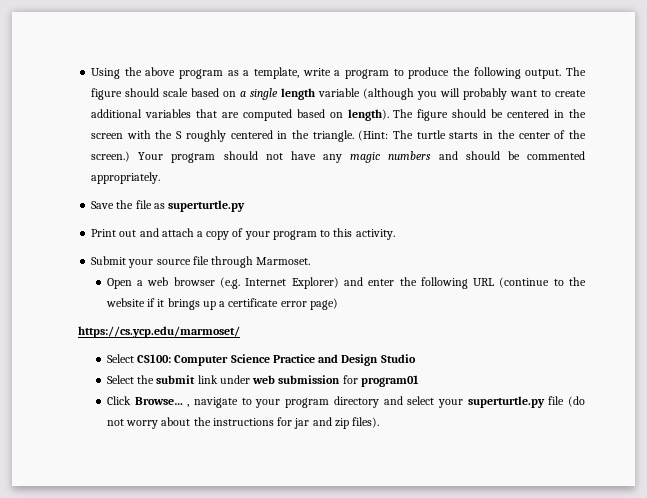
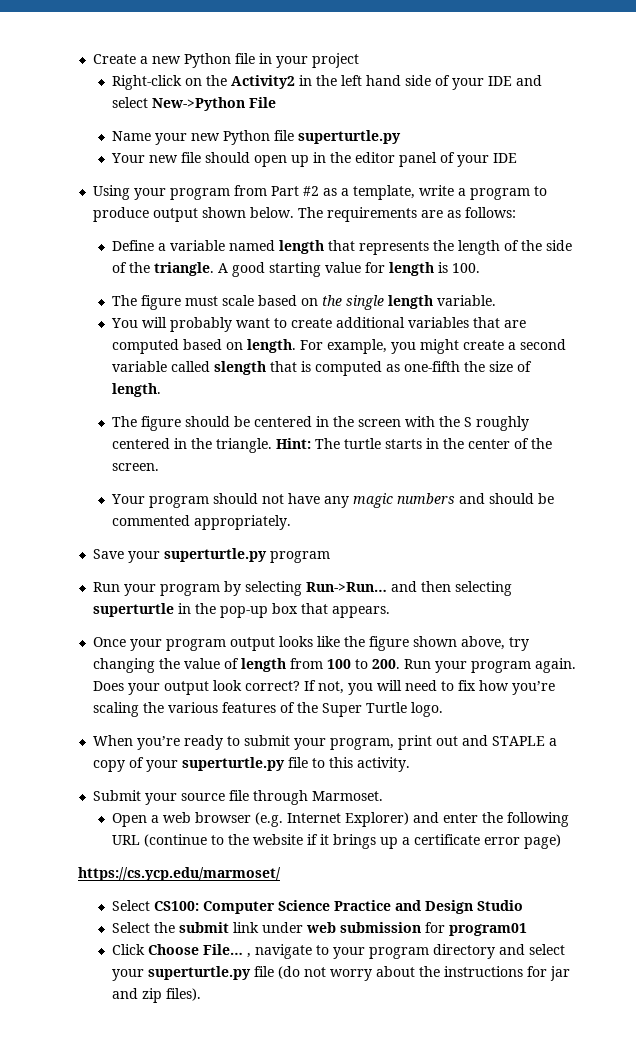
- Using the above program as a template, write a program to produce the following output. The figure should scale based on a single length variable (although you will probably want to create additional variables that are computed based on length). The figure should be centered in the screen with the S roughly centered in the triangle.
+ Create a new Python file in your project
+ Right-click on the Activity2 in the left hand side of your IDE and select New->Python File
+ Name your new Python file superturtle.py
+ Your new file should open up in the editor panel of your IDE
+ Using your program from Part #2 as a template, write a program to produce output shown below. The requirements are as follows:
+ Define a variable named length that represents the length of the side of the triangle. A good starting value for length is 100.
+ The figure must scale based on the single length variable.
+ You will probably want to create additional variables that are computed based on length. For example, you might create a second variable called slength that is computed as one-fifth the size of length.
+ The figure should be centered in the screen with the S roughly centered in the triangle.
- (Hint: The turtle starts in the center of the screen.) Your program should not have any magic numbers and should be commented appropriately.
+ Hint: The turtle starts in the center of the screen.
+ Your program should not have any magic numbers and should be commented appropriately.
- Save the file as superturtle.py
- Print out and attach a copy of your program to this activity.
+ Save your superturtle.py program
+ Run your program by selecting Run->Run… and then selecting superturtle in the pop-up box that appears.
+ Once your program output looks like the figure shown above, try changing the value of length from 100 to 200. Run your program again. Does your output look correct? If not, you will need to fix how you’re scaling the various features of the Super Turtle logo.
+ When you’re ready to submit your program, print out and STAPLE a copy of your superturtle.py file to this activity.
- Click Browse… , navigate to your program directory and select your superturtle.py file (do not worry about the instructions for jar and zip files).
+ Click Choose File… , navigate to your program directory and select your superturtle.py file (do not worry about the instructions for jar and zip files).

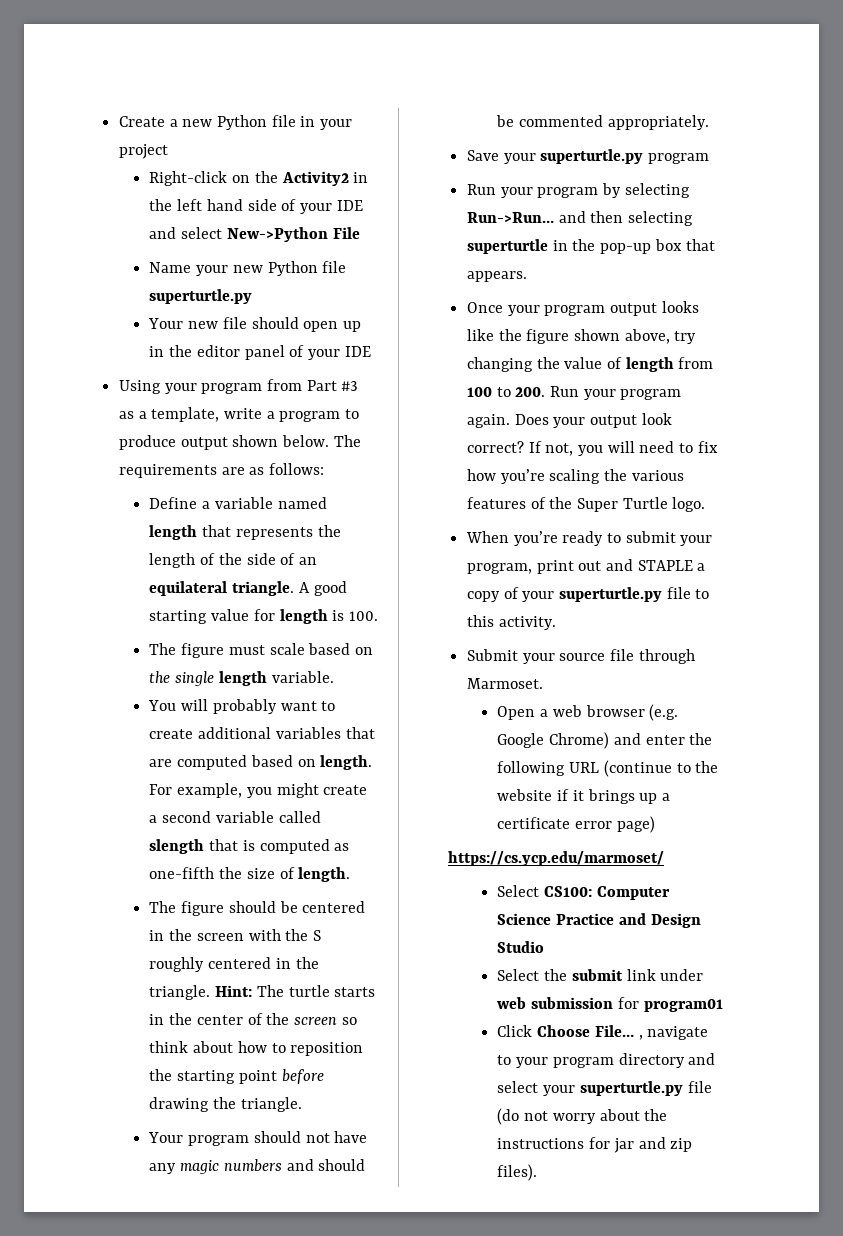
- Using your program from Part #2 as a template, write a program to produce output shown below.
+ Using your program from Part #3 as a template, write a program to produce output shown below.
- Define a variable named length that represents the length of the side of the triangle.
+ Define a variable named length that represents the length of the side of an equilateral triangle.
- Hint: The turtle starts in the center of the screen.
+ Hint: The turtle starts in the center of the screen so think about how to reposition the starting point before drawing the triangle.
- Open a web browser (e.g. Internet Explorer) and enter the following URL (continue to the website if it brings up a certificate error page)
+ Open a web browser (e.g. Google Chrome) and enter the following URL (continue to the website if it brings up a certificate error page)

